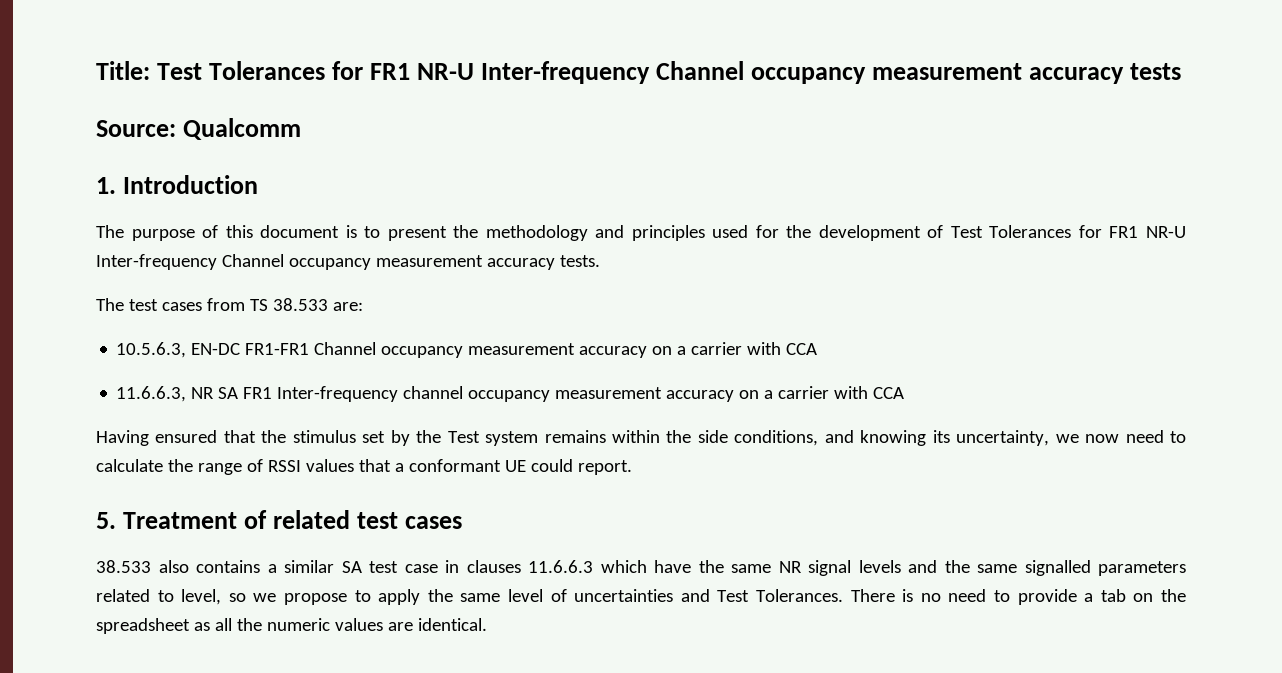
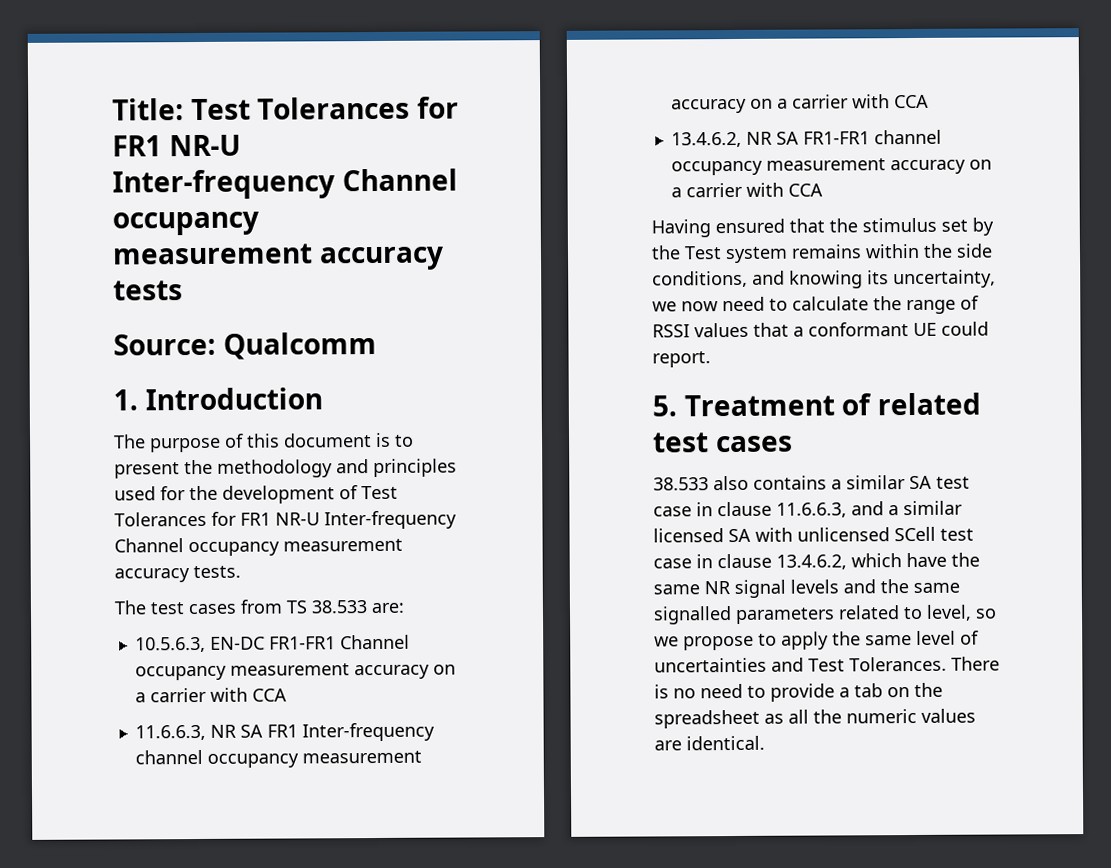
+ 13.4.6.2, NR SA FR1-FR1 channel occupancy measurement accuracy on a carrier with CCA
- 38.533 also contains a similar SA test case in clauses 11.6.6.3 which have the same NR signal levels and the same signalled parameters related to level, so we propose to apply the same level of uncertainties and Test Tolerances.
+ 38.533 also contains a similar SA test case in clause 11.6.6.3, and a similar licensed SA with unlicensed SCell test case in clause 13.4.6.2, which have the same NR signal levels and the same signalled parameters related to level, so we propose to apply the same level of uncertainties and Test Tolerances.

